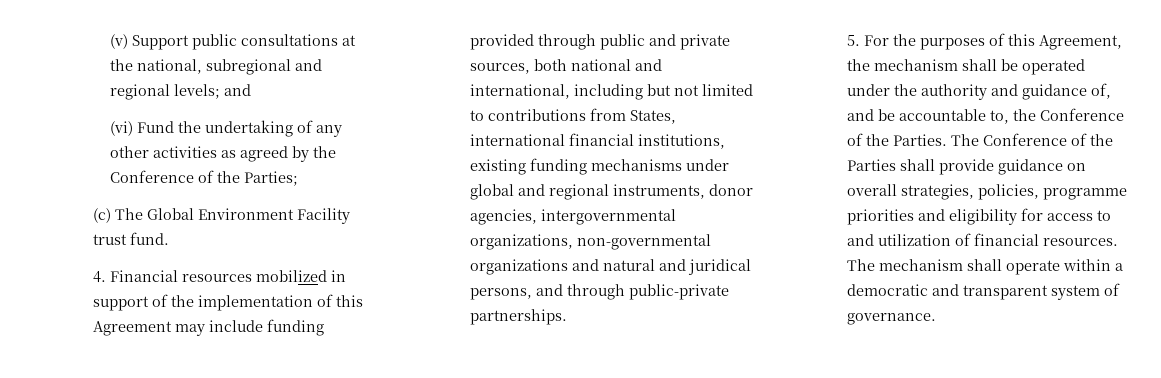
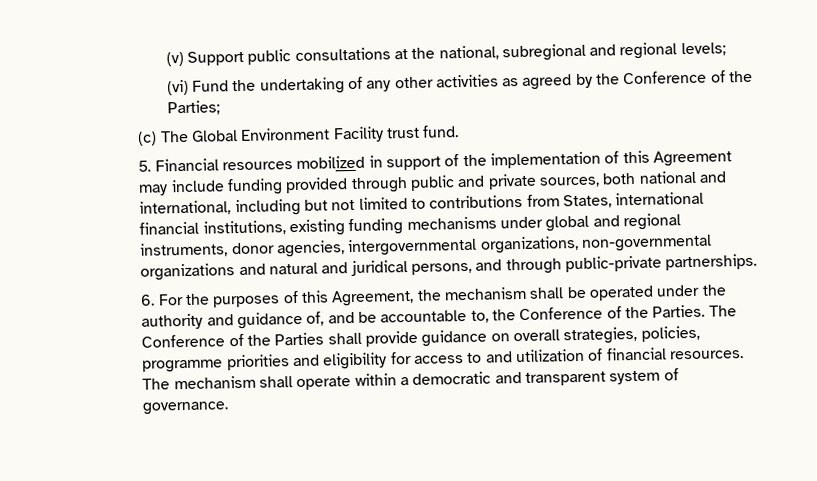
- (v) Support public consultations at the national, subregional and regional levels; and
+ (v) Support public consultations at the national, subregional and regional levels;
- 4. Financial resources mobilized in support of the implementation of this Agreement may include funding provided through public and private sources, both national and international, including but not limited to contributions from States, international financial institutions, existing funding mechanisms under global and regional instruments, donor agencies, intergovernmental organizations, non-governmental organizations and natural and juridical persons, and through public-private partnerships.
+ 5. Financial resources mobilized in support of the implementation of this Agreement may include funding provided through public and private sources, both national and international, including but not limited to contributions from States, international financial institutions, existing funding mechanisms under global and regional instruments, donor agencies, intergovernmental organizations, non-governmental organizations and natural and juridical persons, and through public-private partnerships.
- 5. For the purposes of this Agreement, the mechanism shall be operated under the authority and guidance of, and be accountable to, the Conference of the Parties.
+ 6. For the purposes of this Agreement, the mechanism shall be operated under the authority and guidance of, and be accountable to, the Conference of the Parties.

